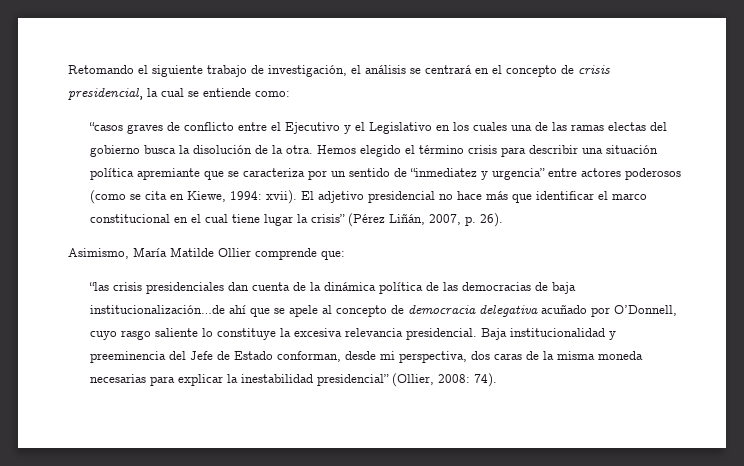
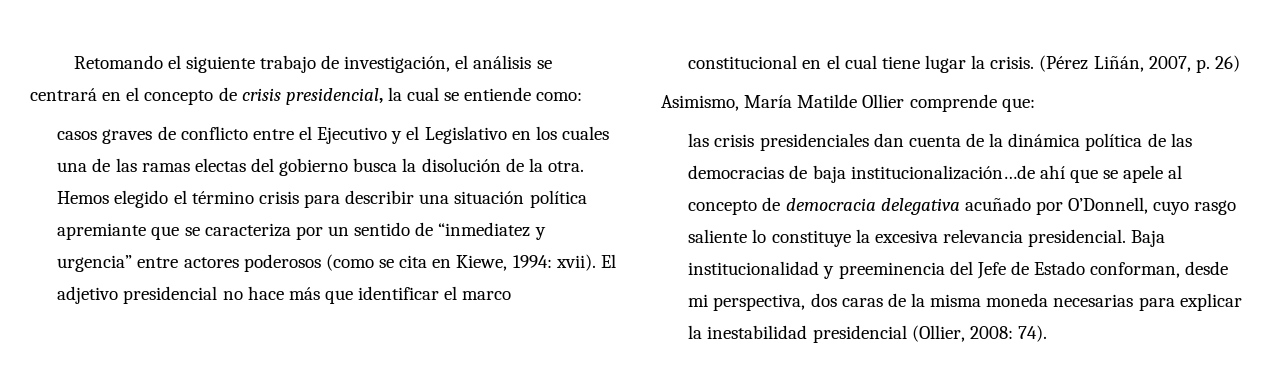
- “casos graves de conflicto entre el Ejecutivo y el Legislativo en los cuales una de las ramas electas del gobierno busca la disolución de la otra.
+ casos graves de conflicto entre el Ejecutivo y el Legislativo en los cuales una de las ramas electas del gobierno busca la disolución de la otra.
- El adjetivo presidencial no hace más que identificar el marco constitucional en el cual tiene lugar la crisis” (Pérez Liñán, 2007, p. 26).
+ El adjetivo presidencial no hace más que identificar el marco constitucional en el cual tiene lugar la crisis. (Pérez Liñán, 2007, p. 26)
- “las crisis presidenciales dan cuenta de la dinámica política de las democracias de baja institucionalización…de ahí que se apele al concepto de democracia delegativa acuñado por O’Donnell, cuyo rasgo saliente lo constituye la excesiva relevancia presidencial.
+ las crisis presidenciales dan cuenta de la dinámica política de las democracias de baja institucionalización…de ahí que se apele al concepto de democracia delegativa acuñado por O’Donnell, cuyo rasgo saliente lo constituye la excesiva relevancia presidencial.
- Baja institucionalidad y preeminencia del Jefe de Estado conforman, desde mi perspectiva, dos caras de la misma moneda necesarias para explicar la inestabilidad presidencial” (Ollier, 2008: 74).
+ Baja institucionalidad y preeminencia del Jefe de Estado conforman, desde mi perspectiva, dos caras de la misma moneda necesarias para explicar la inestabilidad presidencial (Ollier, 2008: 74).

